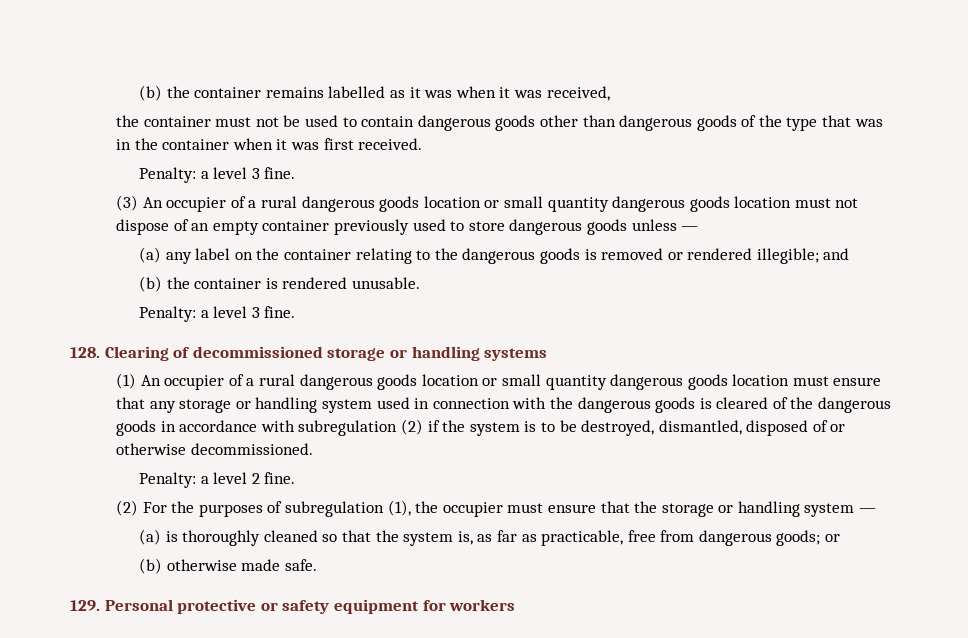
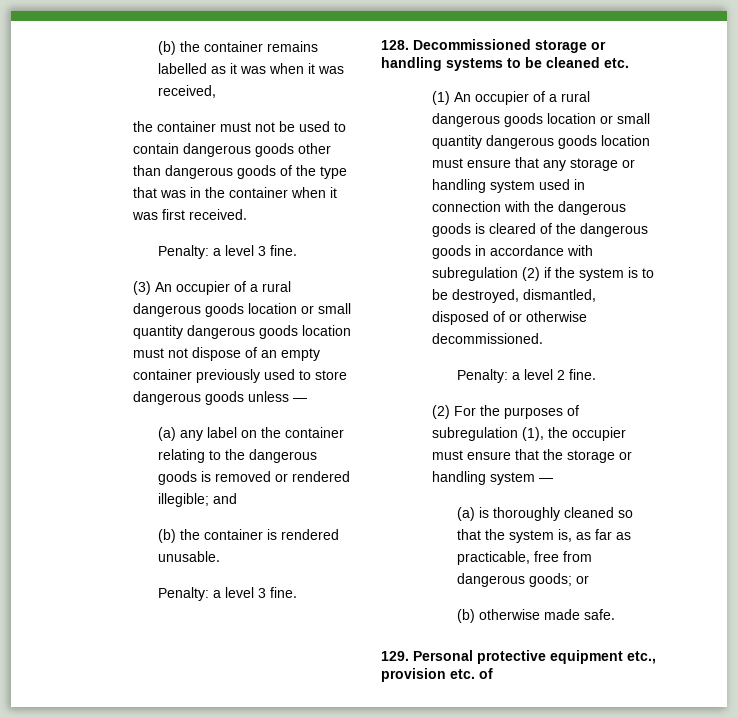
- 128. Clearing of decommissioned storage or handling systems
+ 128. Decommissioned storage or handling systems to be cleaned etc.
- 129. Personal protective or safety equipment for workers
+ 129. Personal protective equipment etc., provision etc. of

